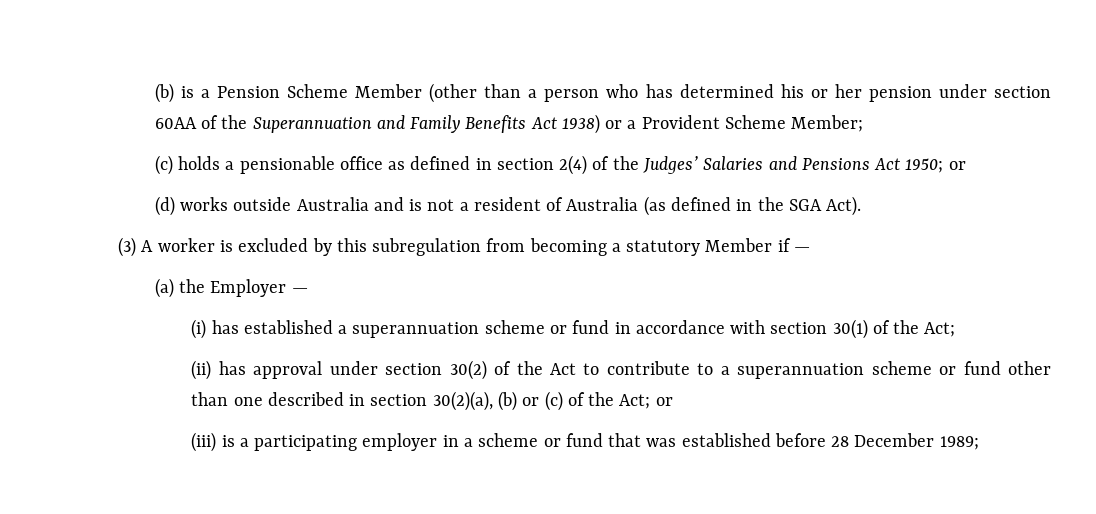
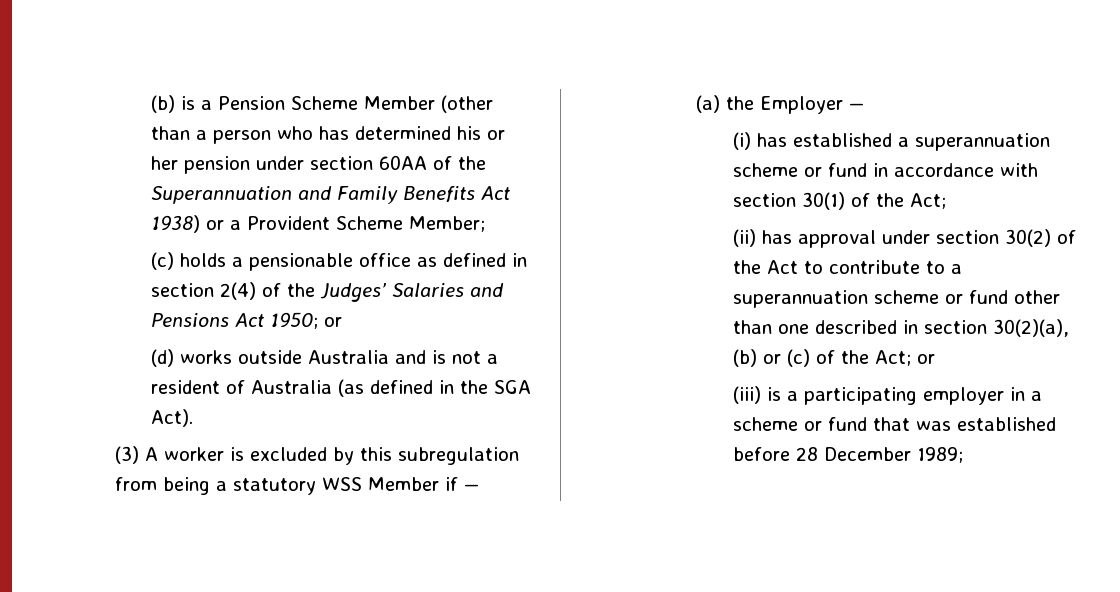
- (3) A worker is excluded by this subregulation from becoming a statutory Member if —
+ (3) A worker is excluded by this subregulation from being a statutory WSS Member if —

